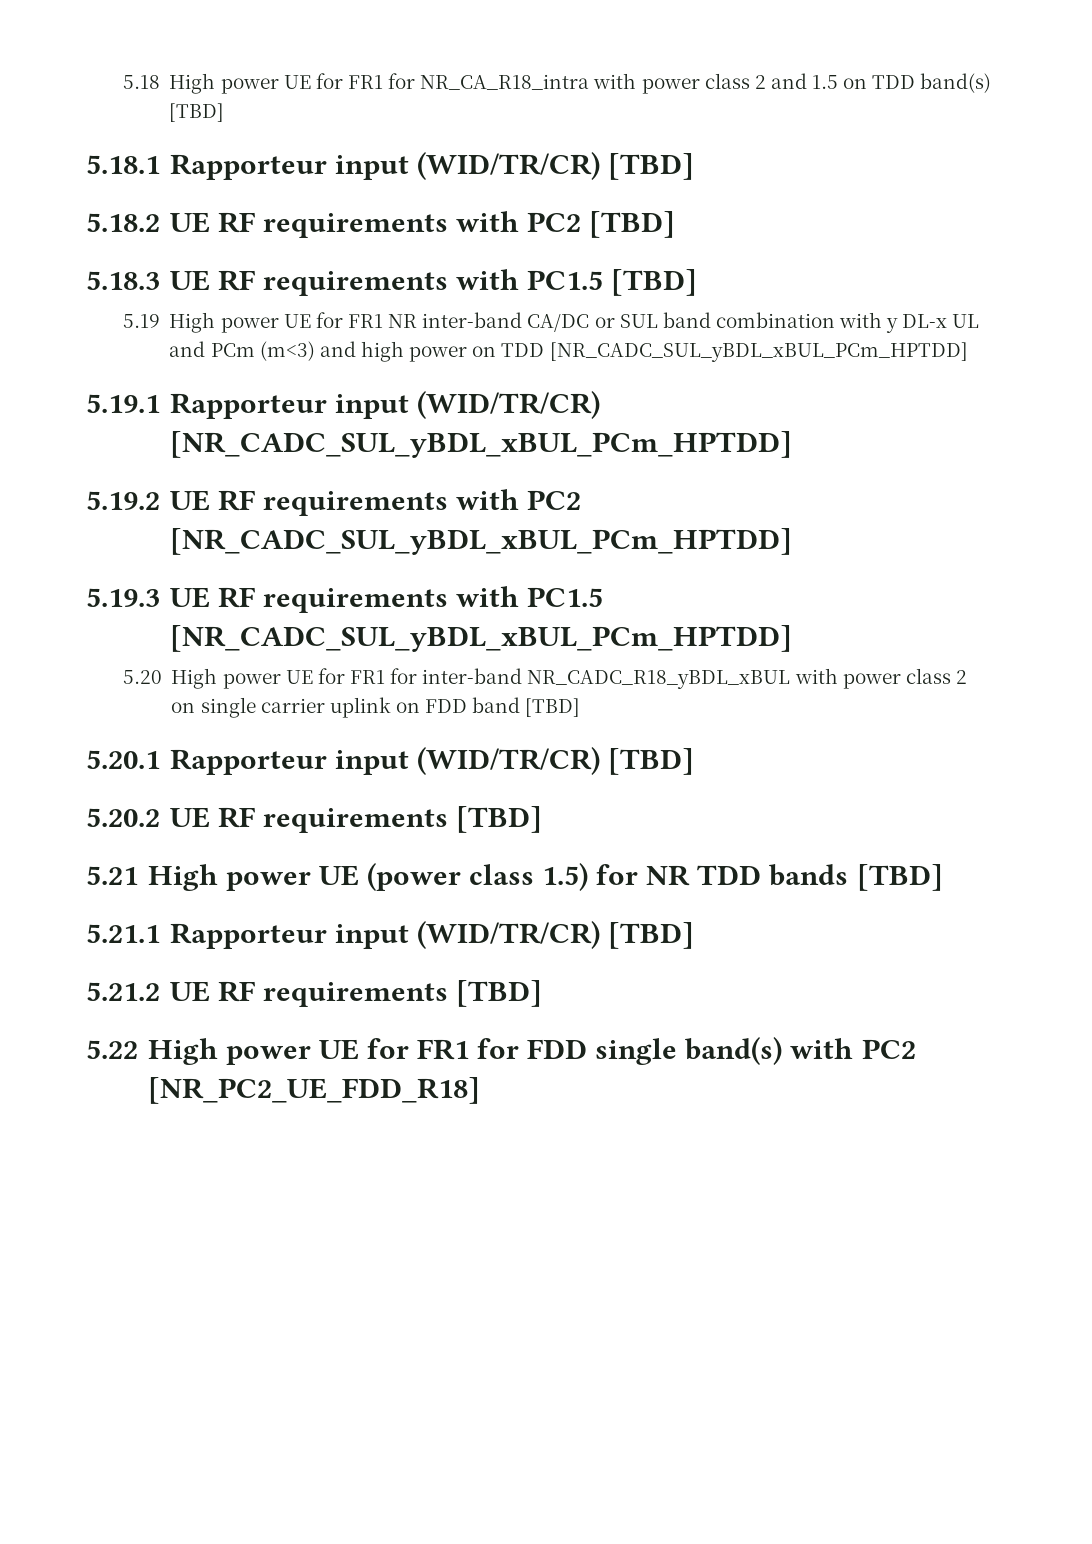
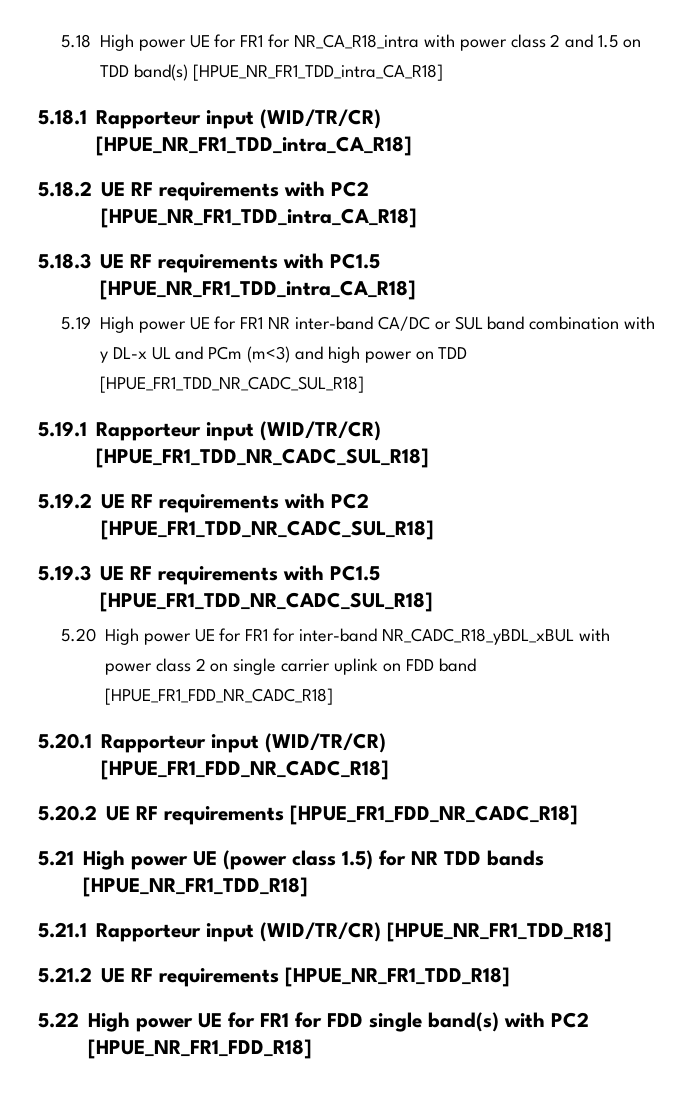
- 5.18 High power UE for FR1 for NR_CA_R18_intra with power class 2 and 1.5 on TDD band(s) [TBD]
+ 5.18 High power UE for FR1 for NR_CA_R18_intra with power class 2 and 1.5 on TDD band(s) [HPUE_NR_FR1_TDD_intra_CA_R18]
- 5.18.1 Rapporteur input (WID/TR/CR) [TBD]
+ 5.18.1 Rapporteur input (WID/TR/CR) [HPUE_NR_FR1_TDD_intra_CA_R18]
- 5.18.2 UE RF requirements with PC2 [TBD]
+ 5.18.2 UE RF requirements with PC2 [HPUE_NR_FR1_TDD_intra_CA_R18]
- 5.18.3 UE RF requirements with PC1.5 [TBD]
+ 5.18.3 UE RF requirements with PC1.5 [HPUE_NR_FR1_TDD_intra_CA_R18]
- 5.19 High power UE for FR1 NR inter-band CA/DC or SUL band combination with y DL-x UL and PCm (m<3) and high power on TDD [NR_CADC_SUL_yBDL_xBUL_PCm_HPTDD]
+ 5.19 High power UE for FR1 NR inter-band CA/DC or SUL band combination with y DL-x UL and PCm (m<3) and high power on TDD [HPUE_FR1_TDD_NR_CADC_SUL_R18]
- 5.19.1 Rapporteur input (WID/TR/CR) [NR_CADC_SUL_yBDL_xBUL_PCm_HPTDD]
+ 5.19.1 Rapporteur input (WID/TR/CR) [HPUE_FR1_TDD_NR_CADC_SUL_R18]
- 5.19.2 UE RF requirements with PC2 [NR_CADC_SUL_yBDL_xBUL_PCm_HPTDD]
+ 5.19.2 UE RF requirements with PC2 [HPUE_FR1_TDD_NR_CADC_SUL_R18]
- 5.19.3 UE RF requirements with PC1.5 [NR_CADC_SUL_yBDL_xBUL_PCm_HPTDD]
+ 5.19.3 UE RF requirements with PC1.5 [HPUE_FR1_TDD_NR_CADC_SUL_R18]
- 5.20 High power UE for FR1 for inter-band NR_CADC_R18_yBDL_xBUL with power class 2 on single carrier uplink on FDD band [TBD]
+ 5.20 High power UE for FR1 for inter-band NR_CADC_R18_yBDL_xBUL with power class 2 on single carrier uplink on FDD band [HPUE_FR1_FDD_NR_CADC_R18]
- 5.20.1 Rapporteur input (WID/TR/CR) [TBD]
+ 5.20.1 Rapporteur input (WID/TR/CR) [HPUE_FR1_FDD_NR_CADC_R18]
- 5.20.2 UE RF requirements [TBD]
+ 5.20.2 UE RF requirements [HPUE_FR1_FDD_NR_CADC_R18]
- 5.21 High power UE (power class 1.5) for NR TDD bands [TBD]
+ 5.21 High power UE (power class 1.5) for NR TDD bands [HPUE_NR_FR1_TDD_R18]
- 5.21.1 Rapporteur input (WID/TR/CR) [TBD]
+ 5.21.1 Rapporteur input (WID/TR/CR) [HPUE_NR_FR1_TDD_R18]
- 5.21.2 UE RF requirements [TBD]
+ 5.21.2 UE RF requirements [HPUE_NR_FR1_TDD_R18]
- 5.22 High power UE for FR1 for FDD single band(s) with PC2 [NR_PC2_UE_FDD_R18]
+ 5.22 High power UE for FR1 for FDD single band(s) with PC2 [HPUE_NR_FR1_FDD_R18]

